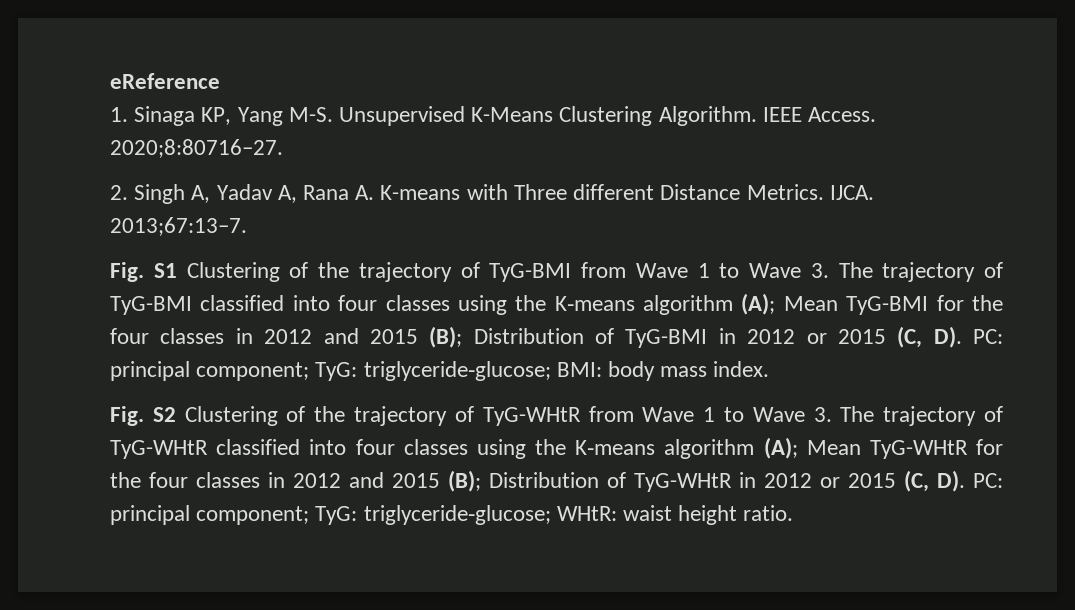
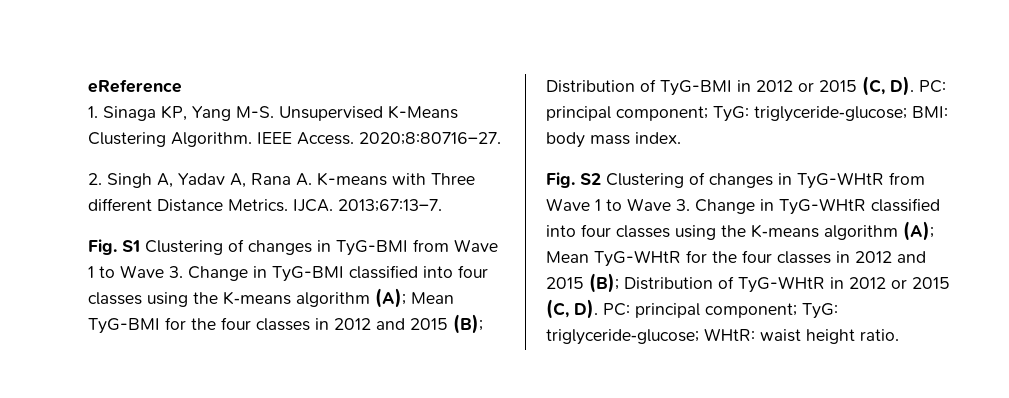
- Fig. S1 Clustering of the trajectory of TyG-BMI from Wave 1 to Wave 3. The trajectory of TyG-BMI classified into four classes using the K‑means algorithm (A); Mean TyG-BMI for the four classes in 2012 and 2015 (B); Distribution of TyG-BMI in 2012 or 2015 (C, D). PC: principal component; TyG: triglyceride‑glucose; BMI: body mass index.
+ Fig. S1 Clustering of changes in TyG-BMI from Wave 1 to Wave 3. Change in TyG-BMI classified into four classes using the K‑means algorithm (A); Mean TyG-BMI for the four classes in 2012 and 2015 (B); Distribution of TyG-BMI in 2012 or 2015 (C, D). PC: principal component; TyG: triglyceride‑glucose; BMI: body mass index.
- Fig. S2 Clustering of the trajectory of TyG-WHtR from Wave 1 to Wave 3. The trajectory of TyG-WHtR classified into four classes using the K‑means algorithm (A); Mean TyG-WHtR for the four classes in 2012 and 2015 (B); Distribution of TyG-WHtR in 2012 or 2015 (C, D). PC: principal component; TyG: triglyceride‑glucose; WHtR: waist height ratio.
+ Fig. S2 Clustering of changes in TyG-WHtR from Wave 1 to Wave 3. Change in TyG-WHtR classified into four classes using the K‑means algorithm (A); Mean TyG-WHtR for the four classes in 2012 and 2015 (B); Distribution of TyG-WHtR in 2012 or 2015 (C, D). PC: principal component; TyG: triglyceride‑glucose; WHtR: waist height ratio.

